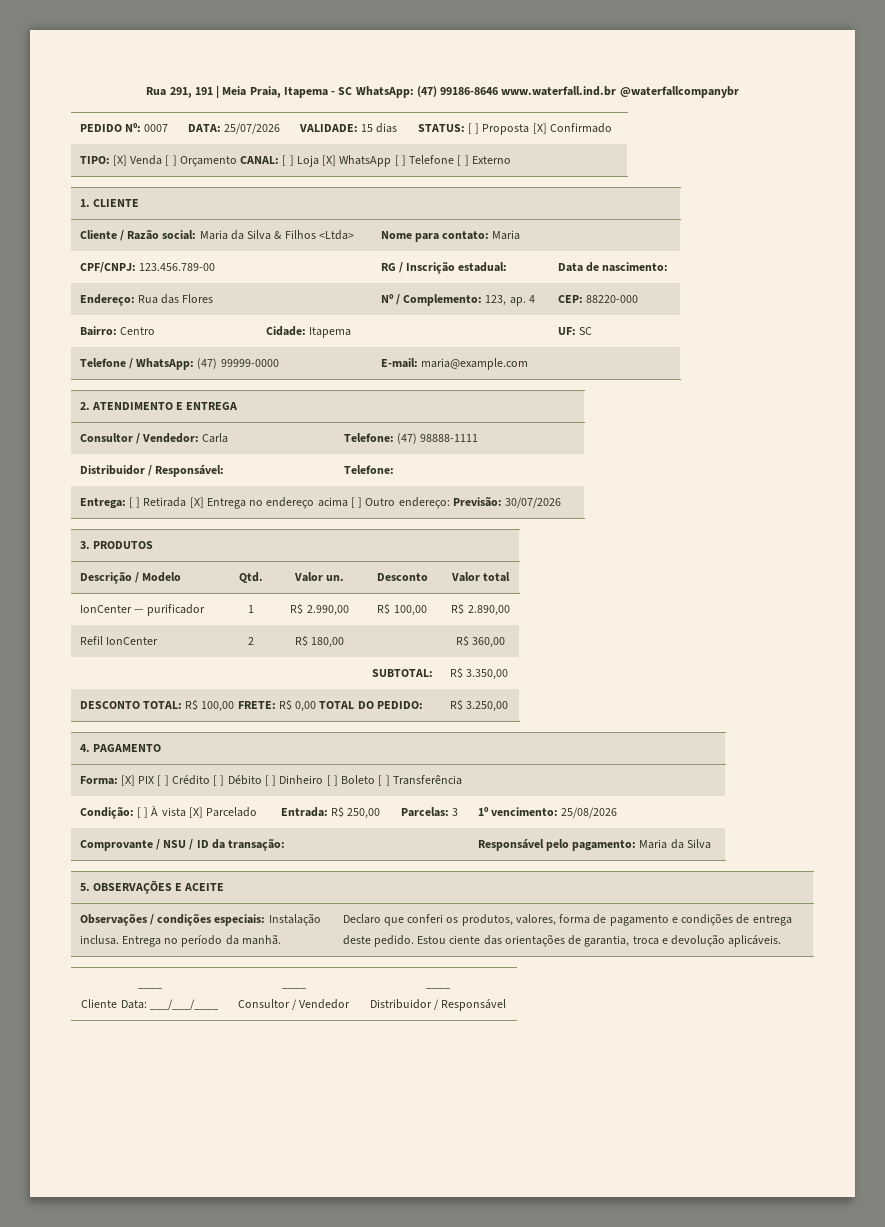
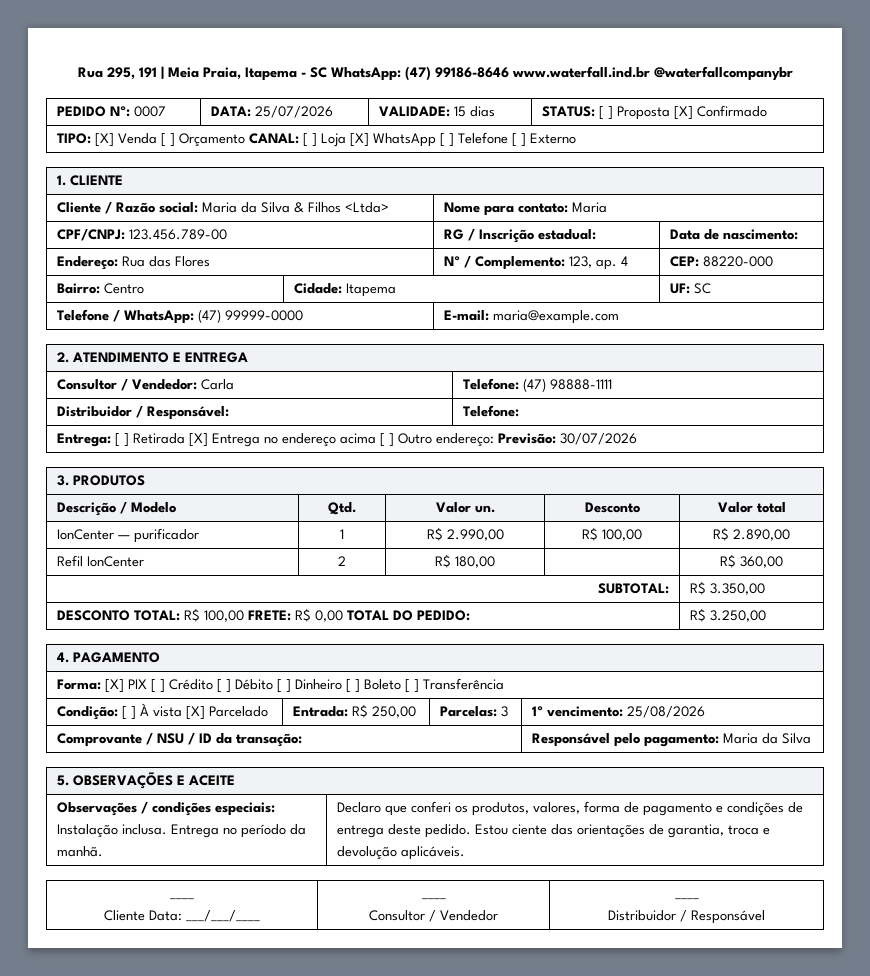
- Rua 291, 191 | Meia Praia, Itapema - SC WhatsApp: (47) 99186-8646 www.waterfall.ind.br @waterfallcompanybr
+ Rua 295, 191 | Meia Praia, Itapema - SC WhatsApp: (47) 99186-8646 www.waterfall.ind.br @waterfallcompanybr

